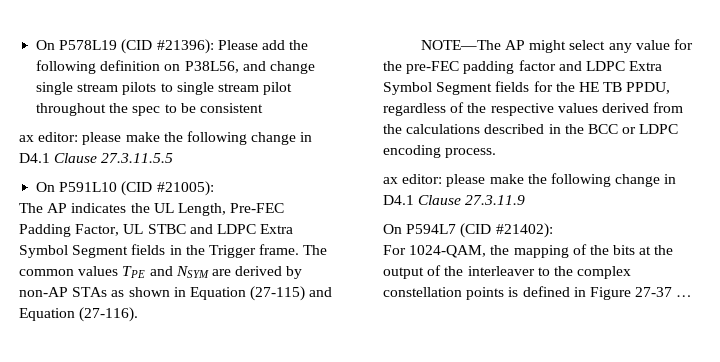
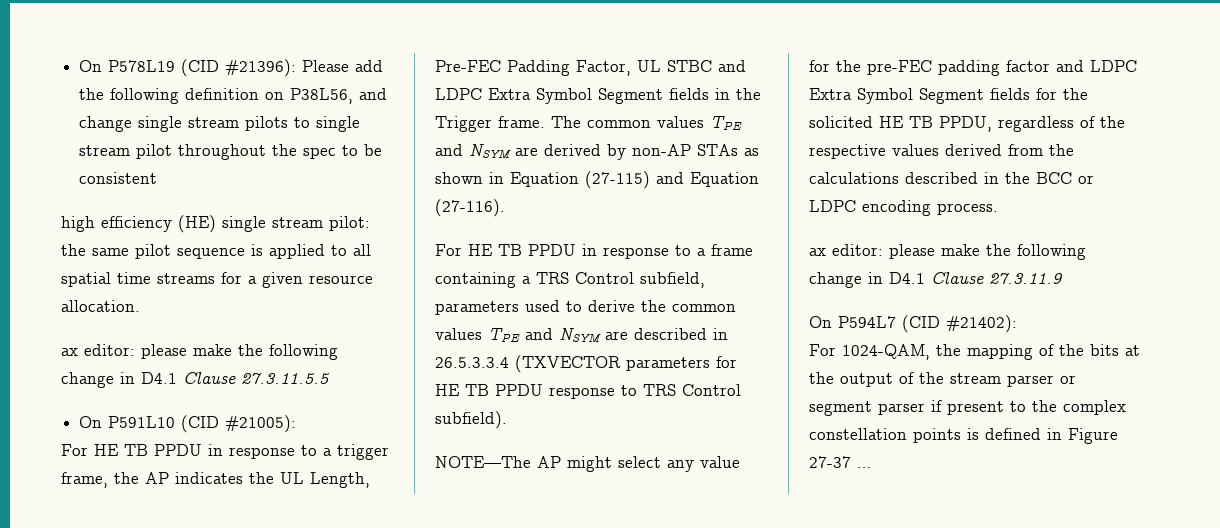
+ high efficiency (HE) single stream pilot: the same pilot sequence is applied to all spatial time streams for a given resource allocation.
- The AP indicates the UL Length, Pre-FEC Padding Factor, UL STBC and LDPC Extra Symbol Segment fields in the Trigger frame.
+ For HE TB PPDU in response to a trigger frame, the AP indicates the UL Length, Pre-FEC Padding Factor, UL STBC and LDPC Extra Symbol Segment fields in the Trigger frame.
+ For HE TB PPDU in response to a frame containing a TRS Control subfield, parameters used to derive the common values TPE and NSYM are described in 26.5.3.3.4 (TXVECTOR parameters for HE TB PPDU response to TRS Control subfield).
- NOTE—The AP might select any value for the pre-FEC padding factor and LDPC Extra Symbol Segment fields for the HE TB PPDU, regardless of the respective values derived from the calculations described in the BCC or LDPC encoding process.
+ NOTE—The AP might select any value for the pre-FEC padding factor and LDPC Extra Symbol Segment fields for the solicited HE TB PPDU, regardless of the respective values derived from the calculations described in the BCC or LDPC encoding process.
- For 1024-QAM, the mapping of the bits at the output of the interleaver to the complex constellation points is defined in Figure 27-37 …
+ For 1024-QAM, the mapping of the bits at the output of the stream parser or segment parser if present to the complex constellation points is defined in Figure 27-37 …

